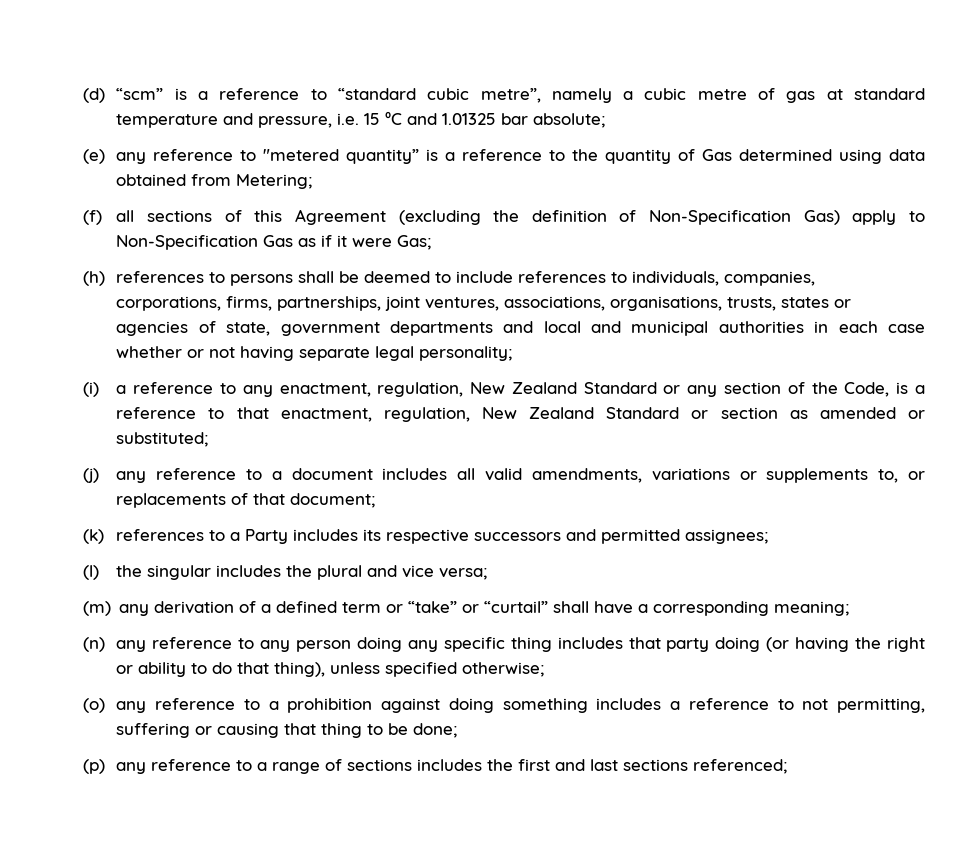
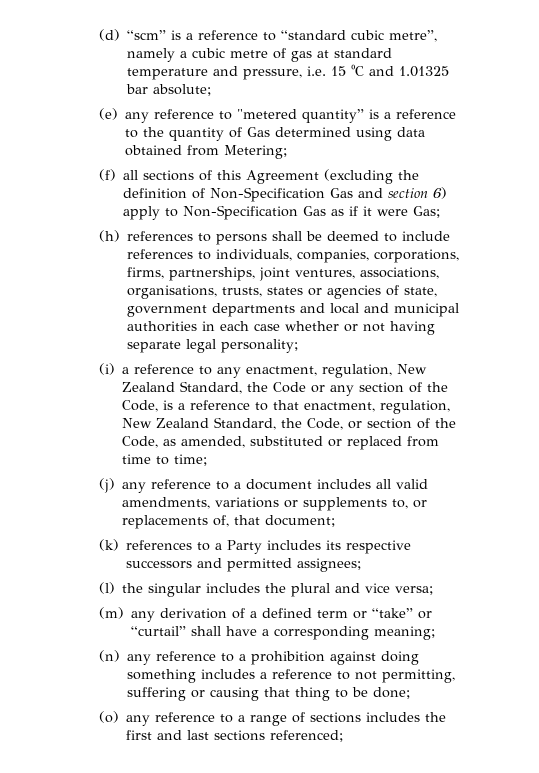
- (f) all sections of this Agreement (excluding the definition of Non-Specification Gas) apply to Non-Specification Gas as if it were Gas;
+ (f) all sections of this Agreement (excluding the definition of Non-Specification Gas and section 6) apply to Non-Specification Gas as if it were Gas;
- (i) a reference to any enactment, regulation, New Zealand Standard or any section of the Code, is a reference to that enactment, regulation, New Zealand Standard or section as amended or substituted;
+ (i) a reference to any enactment, regulation, New Zealand Standard, the Code or any section of the Code, is a reference to that enactment, regulation, New Zealand Standard, the Code, or section of the Code, as amended, substituted or replaced from time to time;
- (j) any reference to a document includes all valid amendments, variations or supplements to, or replacements of that document;
+ (j) any reference to a document includes all valid amendments, variations or supplements to, or replacements of, that document;
- (n) any reference to any person doing any specific thing includes that party doing (or having the right or ability to do that thing), unless specified otherwise;
- (o) any reference to a prohibition against doing something includes a reference to not permitting, suffering or causing that thing to be done;
+ (n) any reference to a prohibition against doing something includes a reference to not permitting, suffering or causing that thing to be done;
- (p) any reference to a range of sections includes the first and last sections referenced;
+ (o) any reference to a range of sections includes the first and last sections referenced;

